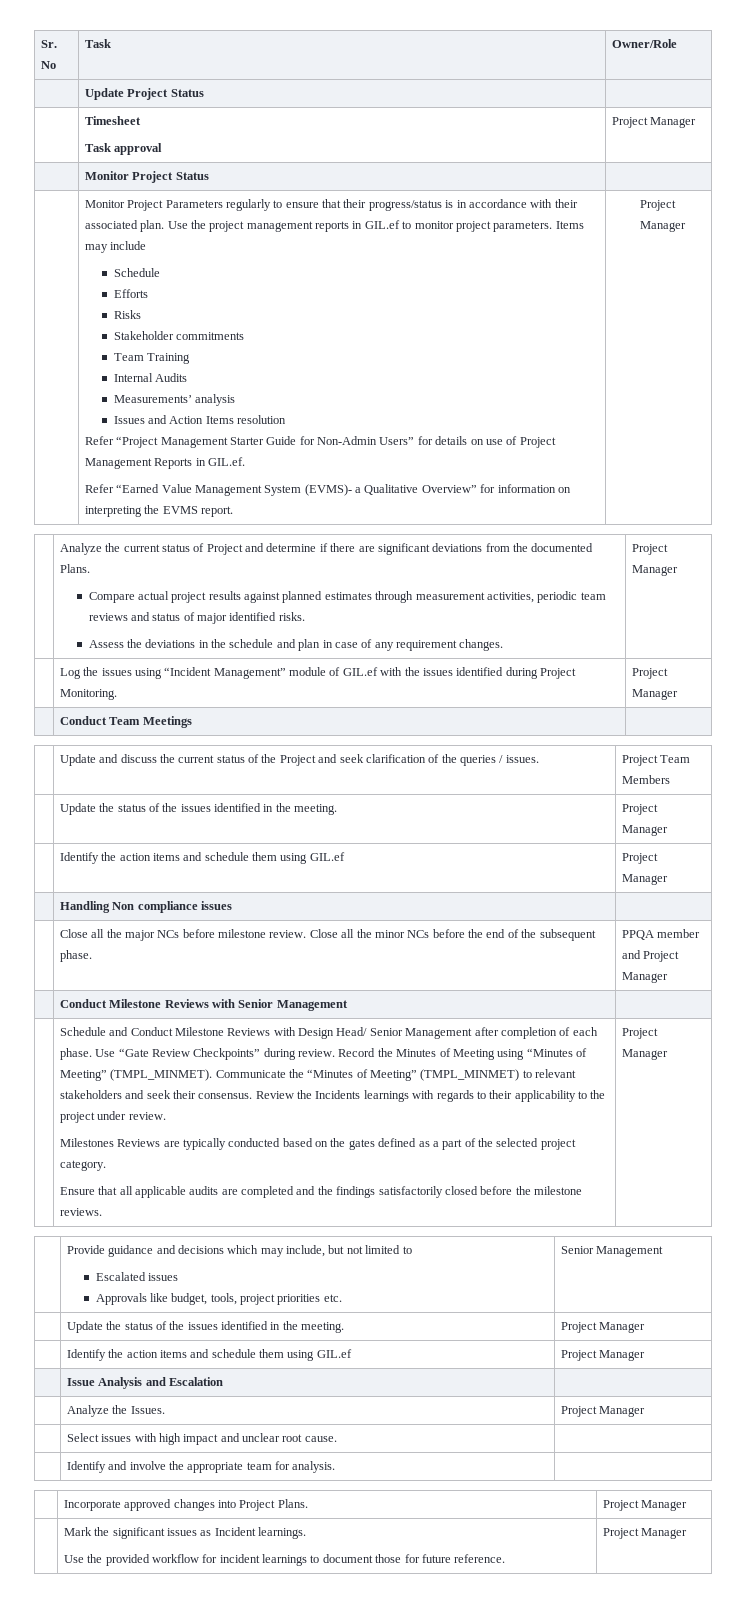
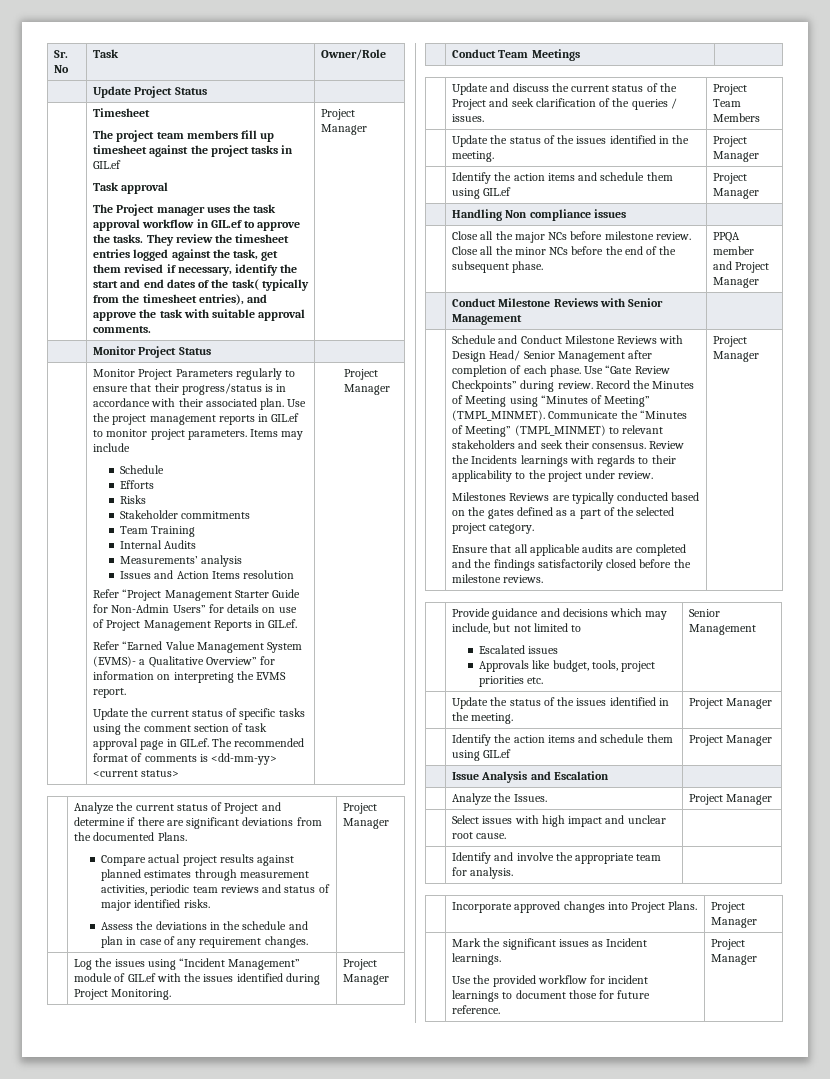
+ The project team members fill up timesheet against the project tasks in GIL.ef
  Task approval
+ The Project manager uses the task approval workflow in GIL.ef to approve the tasks. They review the timesheet entries logged against the task, get them revised if necessary, identify the start and end dates of the task( typically from the timesheet entries), and approve the task with suitable approval comments.
+ Update the current status of specific tasks using the comment section of task approval page in GIL.ef. The recommended format of comments is <dd-mm-yy> <current status>

